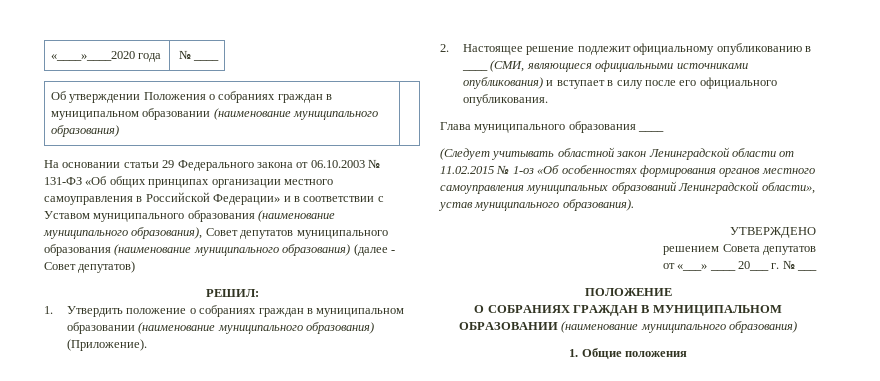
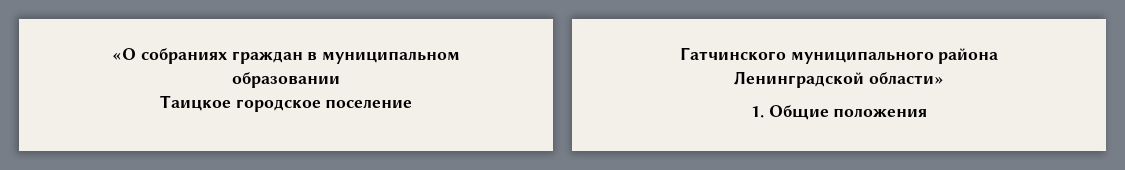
- «____»____2020 года | № ____
- Об утверждении Положения о собраниях граждан в муниципальном образовании (наименование муниципального образования) |
- На основании статьи 29 Федерального закона от 06.10.2003 № 131-ФЗ «Об общих принципах организации местного самоуправления в Российской Федерации» и в соответствии с Уставом муниципального образования (наименование муниципального образования), Совет депутатов муниципального образования (наименование муниципального образования) (далее - Совет депутатов)
- РЕШИЛ:
- 1. Утвердить положение о собраниях граждан в муниципальном образовании (наименование муниципального образования) (Приложение).
- 2. Настоящее решение подлежит официальному опубликованию в ____ (СМИ, являющиеся официальными источниками опубликования) и вступает в силу после его официального опубликования.
- Глава муниципального образования ____
- (Следует учитывать областной закон Ленинградской области от 11.02.2015 № 1-оз «Об особенностях формирования органов местного самоуправления муниципальных образований Ленинградской области», устав муниципального образования).
- УТВЕРЖДЕНО
- решением Совета депутатов
- от «___» ____ 20___ г. № ___
- ПОЛОЖЕНИЕ
- О СОБРАНИЯХ ГРАЖДАН В МУНИЦИПАЛЬНОМ ОБРАЗОВАНИИ (наименование муниципального образования)
+ «О собраниях граждан в муниципальном образовании
+ Таицкое городское поселение Гатчинского муниципального района Ленинградской области»

